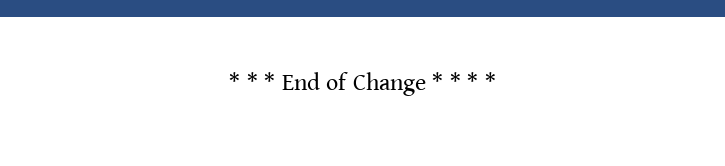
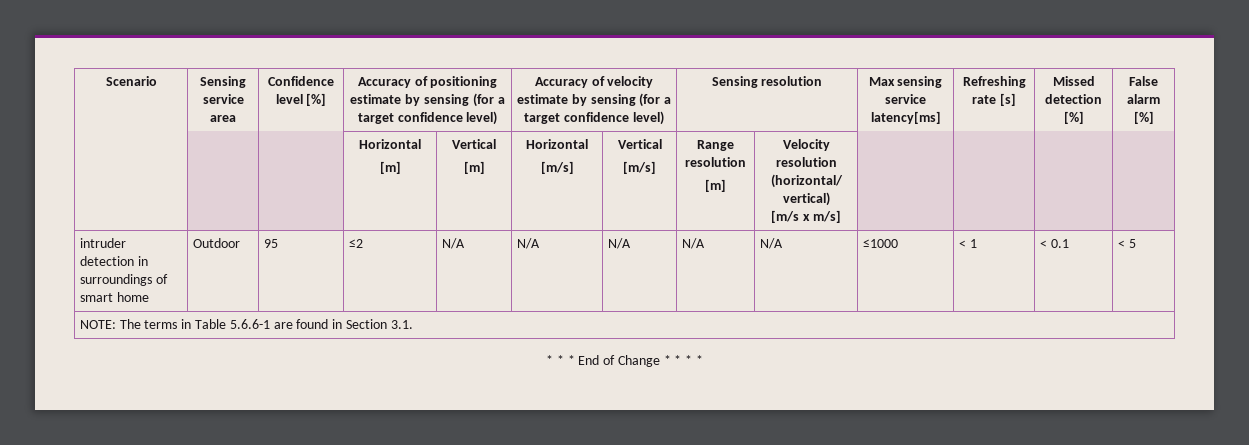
+ Scenario | Sensing service area | Confidence level [%] | Accuracy of positioning estimate by sensing (for a target confidence level) | Accuracy of velocity estimate by sensing (for a target confidence level) | Sensing resolution | Max sensing service latency[ms] | Refreshing rate [s] | Missed detection [%] | False alarm [%]
+ | | | Horizontal
+ [m] | Vertical
+ [m] | Horizontal
+ [m/s] | Vertical
+ [m/s] | Range resolution
+ [m] | Velocity resolution (horizontal/ vertical)
+ [m/s x m/s] | | | |
+ intruder detection in surroundings of smart home | Outdoor | 95 | ≤2 | N/A | N/A | N/A | N/A | N/A | ≤1000 | < 1 | < 0.1 | < 5
+ NOTE: The terms in Table 5.6.6-1 are found in Section 3.1.

